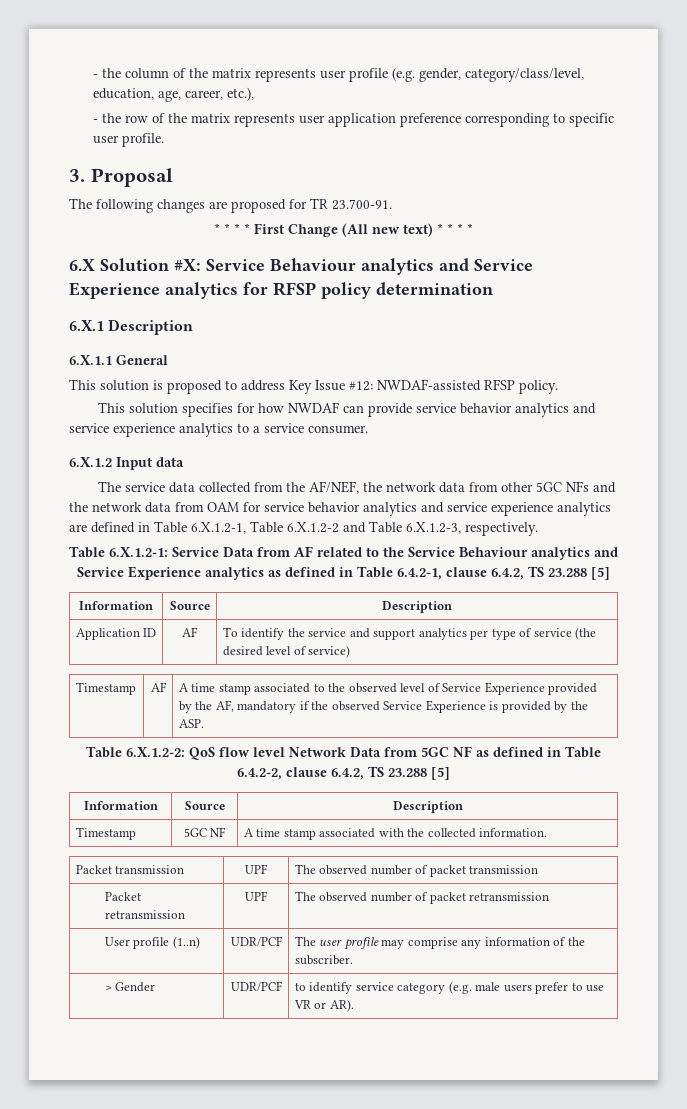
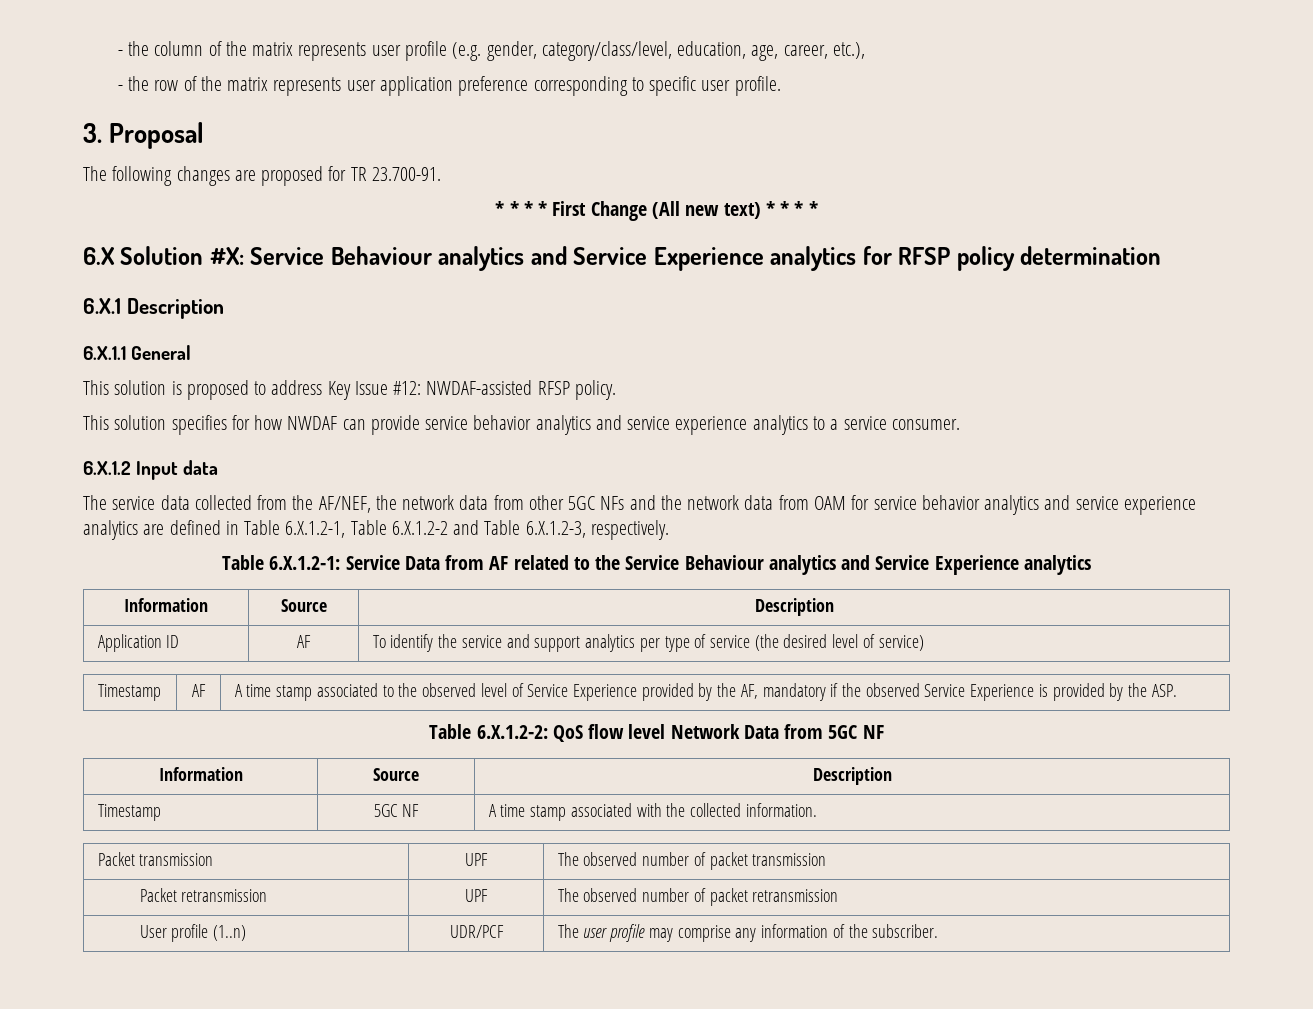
- Table 6.X.1.2-1: Service Data from AF related to the Service Behaviour analytics and Service Experience analytics as defined in Table 6.4.2-1, clause 6.4.2, TS 23.288 [5]
+ Table 6.X.1.2-1: Service Data from AF related to the Service Behaviour analytics and Service Experience analytics
- Table 6.X.1.2-2: QoS flow level Network Data from 5GC NF as defined in Table 6.4.2-2, clause 6.4.2, TS 23.288 [5]
+ Table 6.X.1.2-2: QoS flow level Network Data from 5GC NF
- > Gender | UDR/PCF | to identify service category (e.g. male users prefer to use VR or AR).

